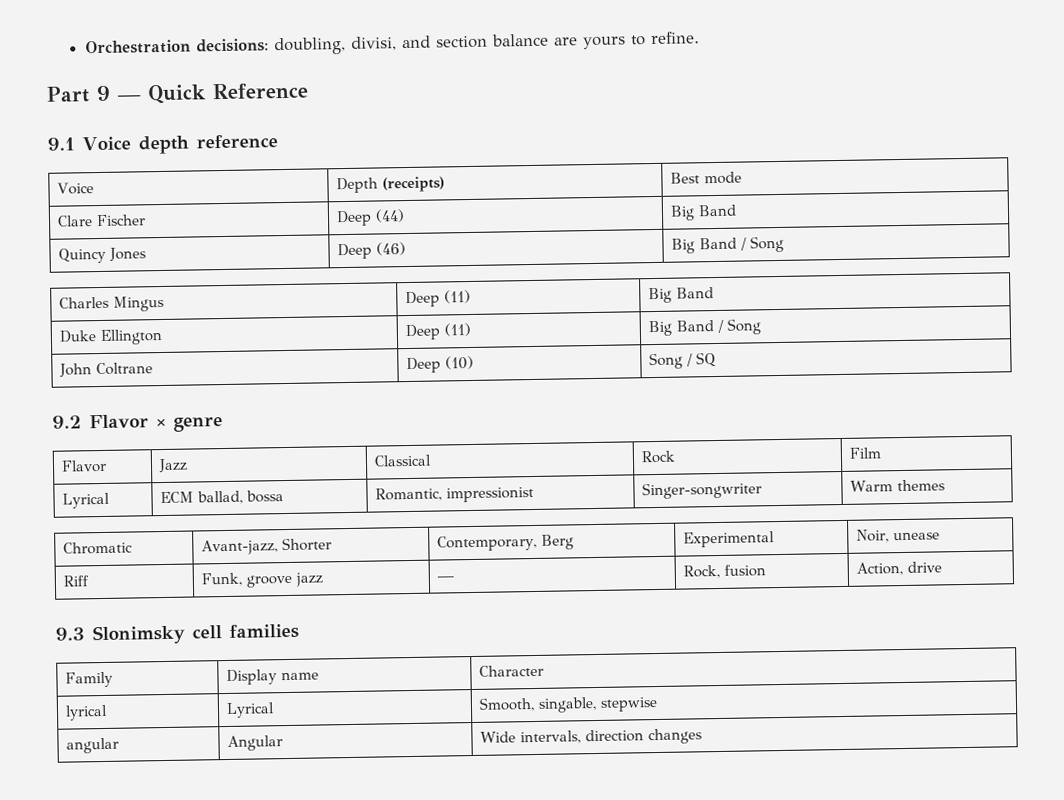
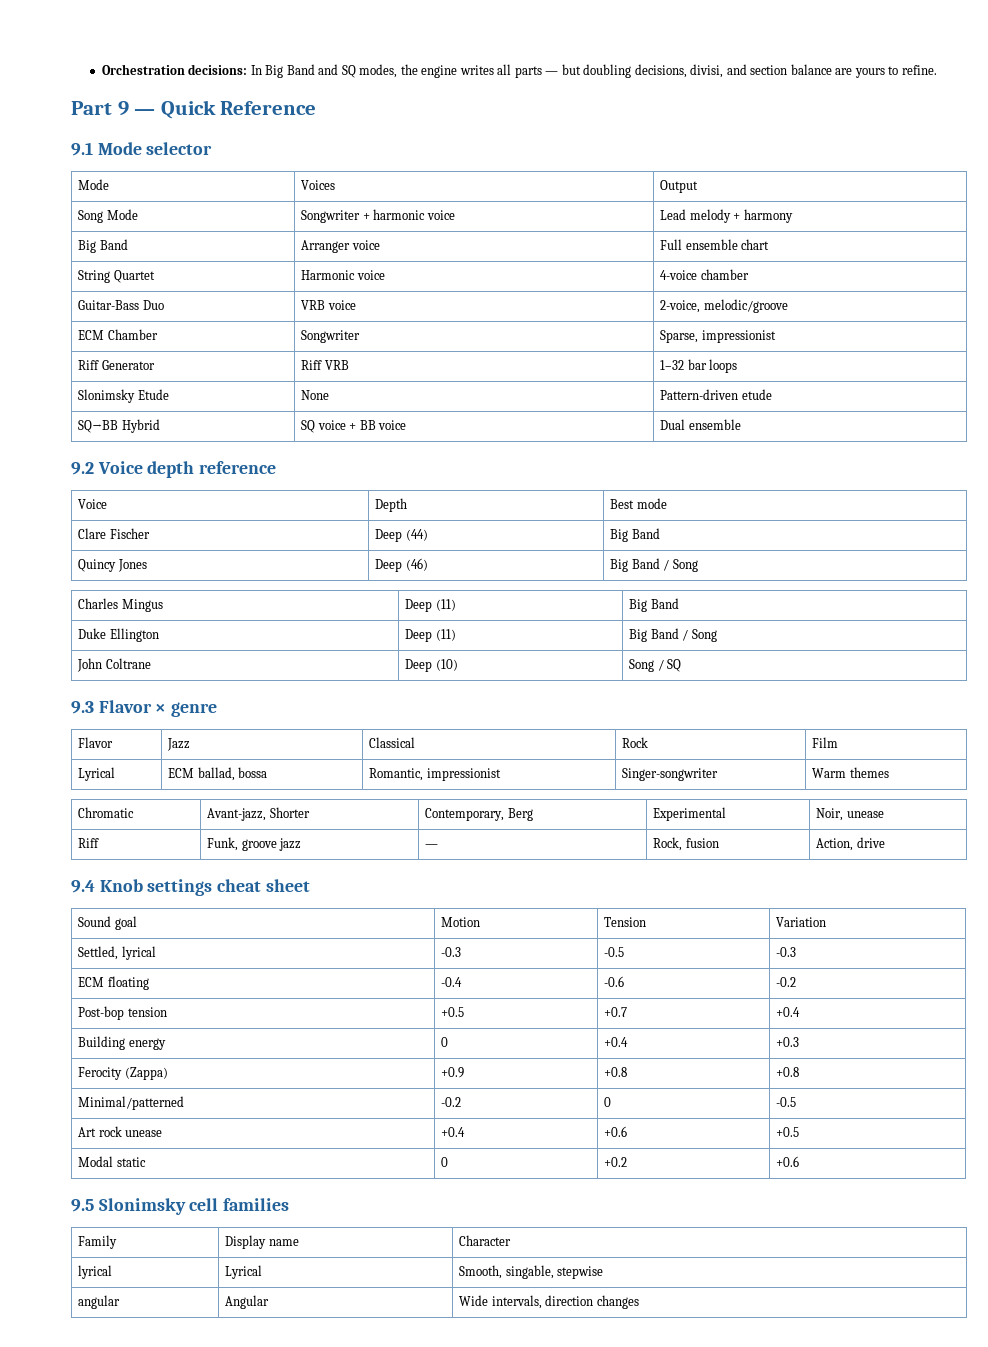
- Orchestration decisions: doubling, divisi, and section balance are yours to refine.
+ Orchestration decisions: In Big Band and SQ modes, the engine writes all parts — but doubling decisions, divisi, and section balance are yours to refine.
- 9.1 Voice depth reference
+ 9.1 Mode selector
+ Mode | Voices | Output
+ Song Mode | Songwriter + harmonic voice | Lead melody + harmony
+ Big Band | Arranger voice | Full ensemble chart
+ String Quartet | Harmonic voice | 4-voice chamber
+ Guitar-Bass Duo | VRB voice | 2-voice, melodic/groove
+ ECM Chamber | Songwriter | Sparse, impressionist
+ Riff Generator | Riff VRB | 1–32 bar loops
+ Slonimsky Etude | None | Pattern-driven etude
+ SQ→BB Hybrid | SQ voice + BB voice | Dual ensemble
+ 9.2 Voice depth reference
- Voice | Depth (receipts) | Best mode
+ Voice | Depth | Best mode
- 9.2 Flavor × genre
+ 9.3 Flavor × genre
- 9.3 Slonimsky cell families
+ 9.4 Knob settings cheat sheet
+ Sound goal | Motion | Tension | Variation
+ Settled, lyrical | -0.3 | -0.5 | -0.3
+ ECM floating | -0.4 | -0.6 | -0.2
+ Post-bop tension | +0.5 | +0.7 | +0.4
+ Building energy | 0 | +0.4 | +0.3
+ Ferocity (Zappa) | +0.9 | +0.8 | +0.8
+ Minimal/patterned | -0.2 | 0 | -0.5
+ Art rock unease | +0.4 | +0.6 | +0.5
+ Modal static | 0 | +0.2 | +0.6
+ 9.5 Slonimsky cell families

